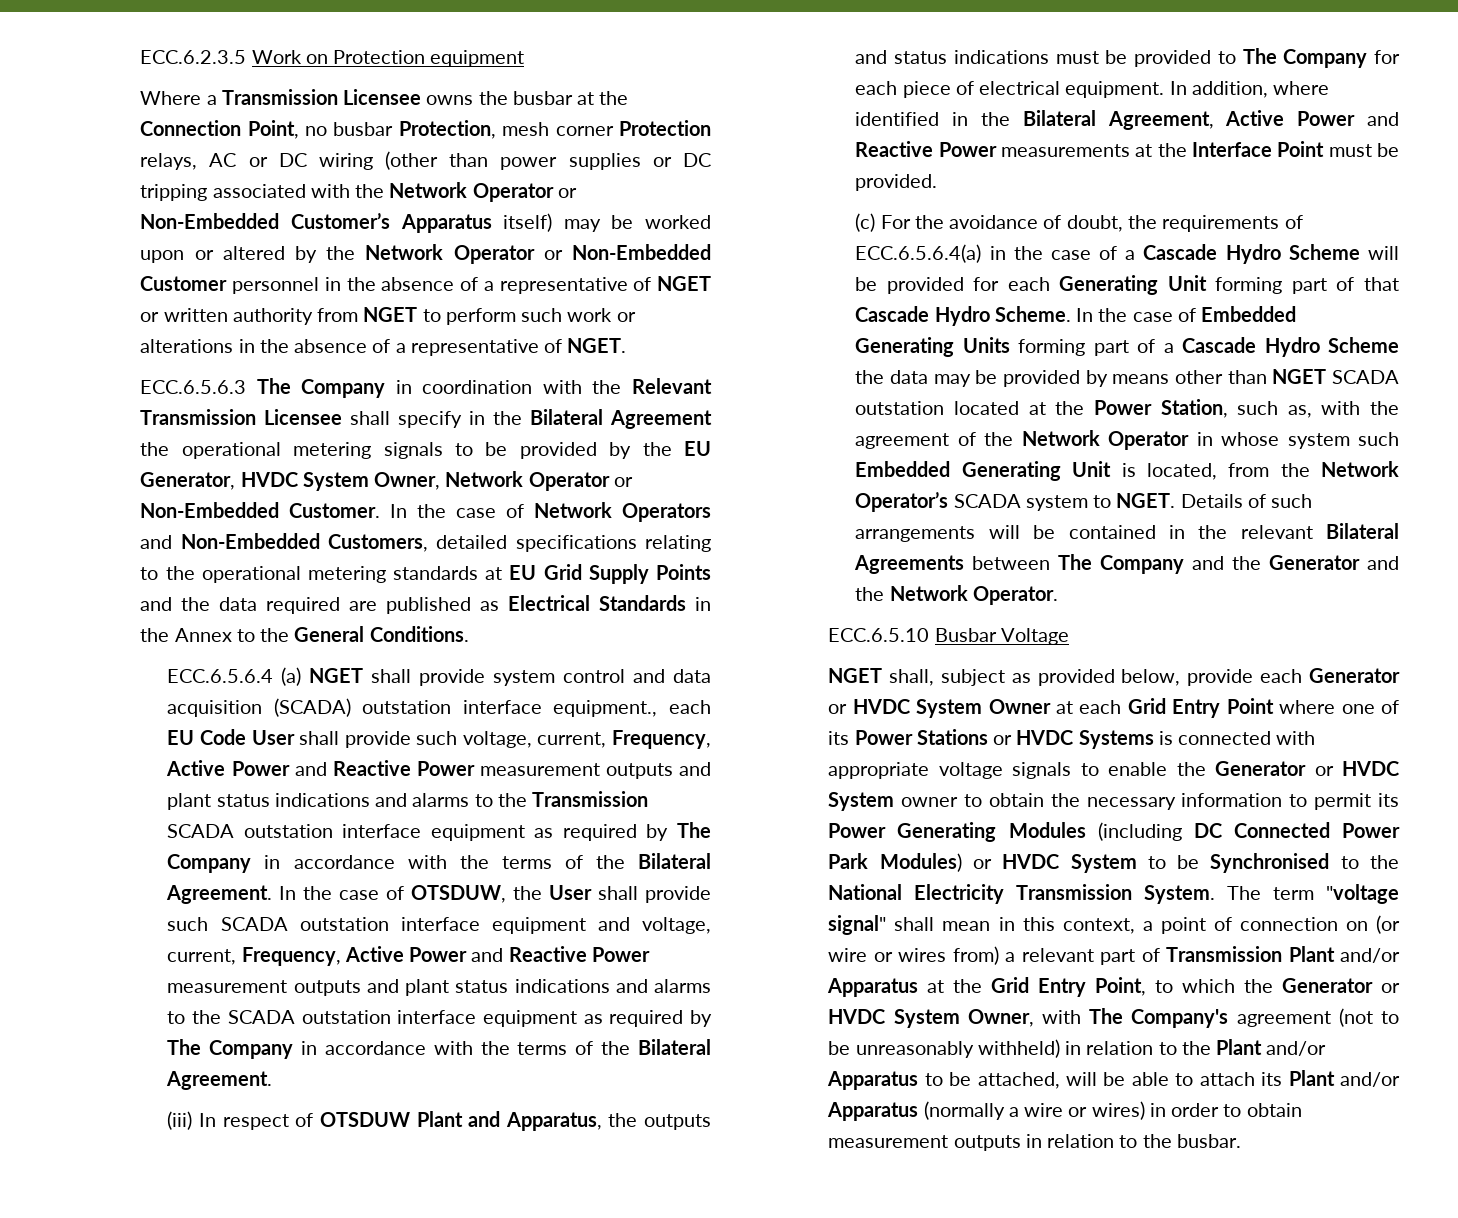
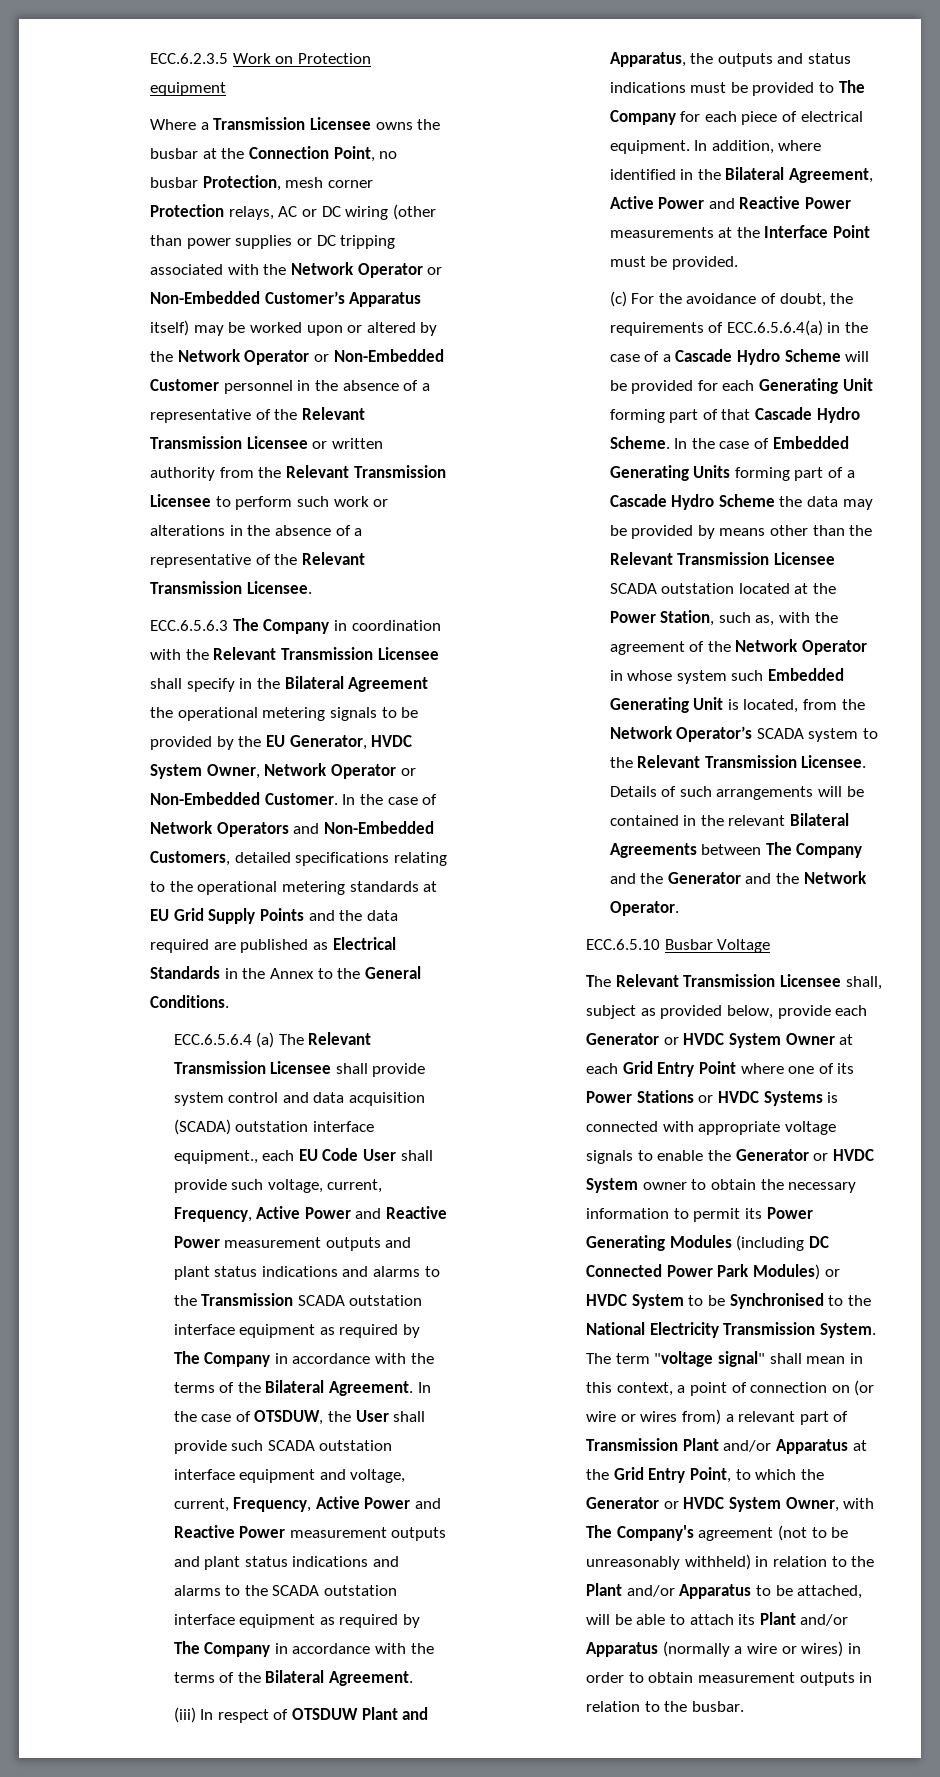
- Where a Transmission Licensee owns the busbar at the Connection Point, no busbar Protection, mesh corner Protection relays, AC or DC wiring (other than power supplies or DC tripping associated with the Network Operator or Non-Embedded Customer’s Apparatus itself) may be worked upon or altered by the Network Operator or Non-Embedded Customer personnel in the absence of a representative of NGET or written authority from NGET to perform such work or alterations in the absence of a representative of NGET.
+ Where a Transmission Licensee owns the busbar at the Connection Point, no busbar Protection, mesh corner Protection relays, AC or DC wiring (other than power supplies or DC tripping associated with the Network Operator or Non-Embedded Customer’s Apparatus itself) may be worked upon or altered by the Network Operator or Non-Embedded Customer personnel in the absence of a representative of the Relevant Transmission Licensee or written authority from the Relevant Transmission Licensee to perform such work or alterations in the absence of a representative of the Relevant Transmission Licensee.
- ECC.6.5.6.4 (a) NGET shall provide system control and data acquisition (SCADA) outstation interface equipment., each EU Code User shall provide such voltage, current, Frequency, Active Power and Reactive Power measurement outputs and plant status indications and alarms to the Transmission SCADA outstation interface equipment as required by The Company in accordance with the terms of the Bilateral Agreement.
+ ECC.6.5.6.4 (a) The Relevant Transmission Licensee shall provide system control and data acquisition (SCADA) outstation interface equipment., each EU Code User shall provide such voltage, current, Frequency, Active Power and Reactive Power measurement outputs and plant status indications and alarms to the Transmission SCADA outstation interface equipment as required by The Company in accordance with the terms of the Bilateral Agreement.
- In the case of Embedded Generating Units forming part of a Cascade Hydro Scheme the data may be provided by means other than NGET SCADA outstation located at the Power Station, such as, with the agreement of the Network Operator in whose system such Embedded Generating Unit is located, from the Network Operator’s SCADA system to NGET.
+ In the case of Embedded Generating Units forming part of a Cascade Hydro Scheme the data may be provided by means other than the Relevant Transmission Licensee SCADA outstation located at the Power Station, such as, with the agreement of the Network Operator in whose system such Embedded Generating Unit is located, from the Network Operator’s SCADA system to the Relevant Transmission Licensee.
- NGET shall, subject as provided below, provide each Generator or HVDC System Owner at each Grid Entry Point where one of its Power Stations or HVDC Systems is connected with appropriate voltage signals to enable the Generator or HVDC System owner to obtain the necessary information to permit its Power Generating Modules (including DC Connected Power Park Modules) or HVDC System to be Synchronised to the National Electricity Transmission System.
+ The Relevant Transmission Licensee shall, subject as provided below, provide each Generator or HVDC System Owner at each Grid Entry Point where one of its Power Stations or HVDC Systems is connected with appropriate voltage signals to enable the Generator or HVDC System owner to obtain the necessary information to permit its Power Generating Modules (including DC Connected Power Park Modules) or HVDC System to be Synchronised to the National Electricity Transmission System.

